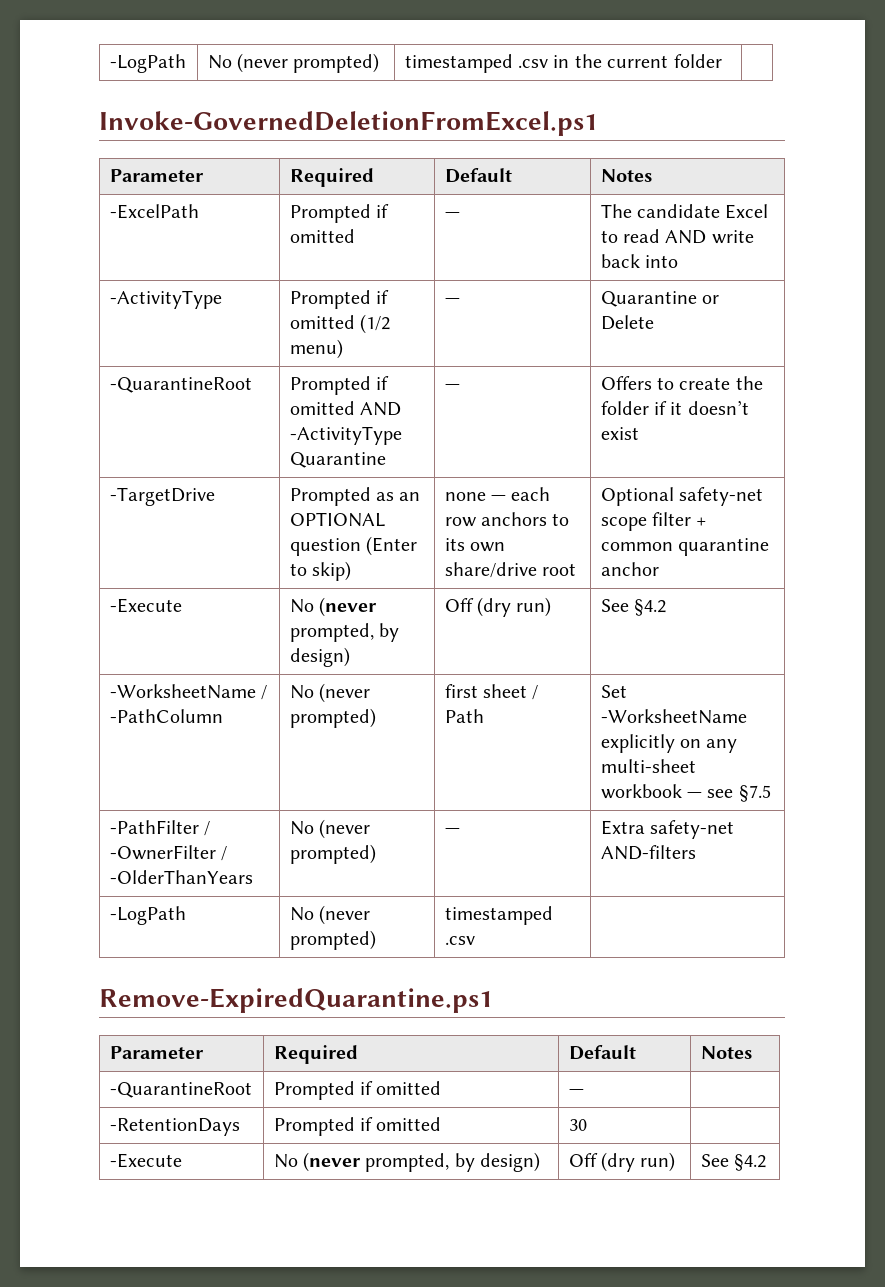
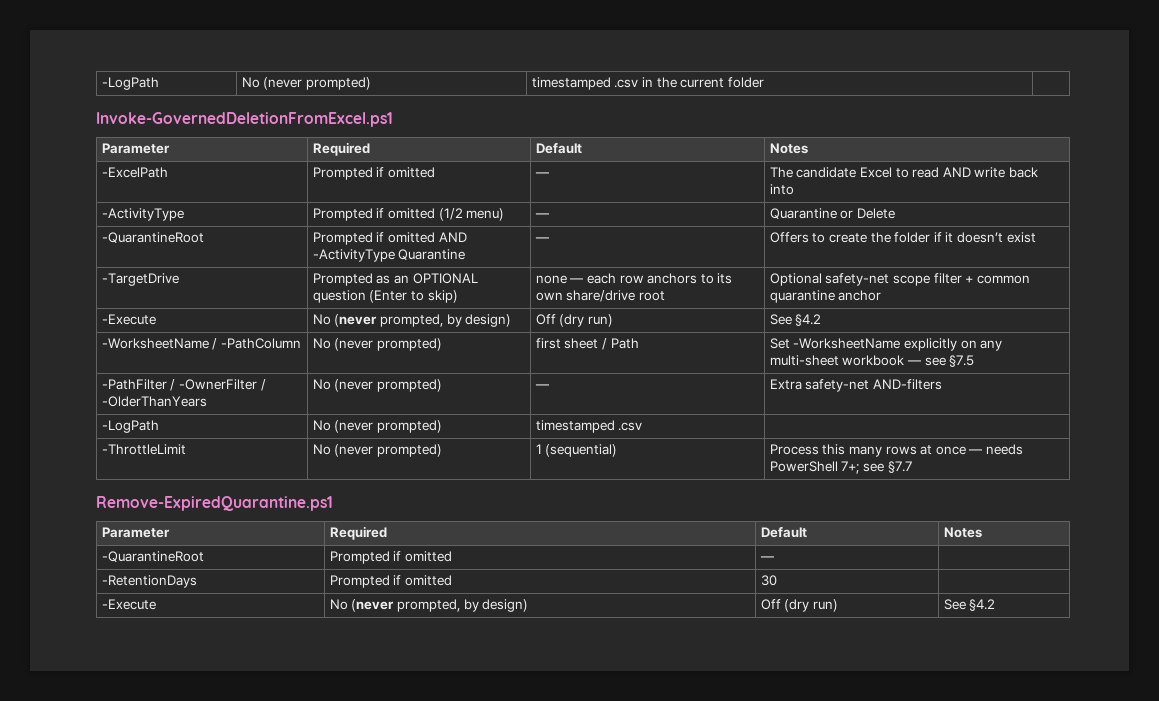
+ -ThrottleLimit | No (never prompted) | 1 (sequential) | Process this many rows at once — needs PowerShell 7+; see §7.7

